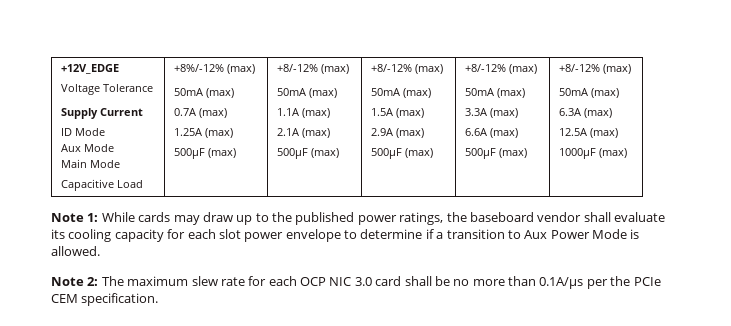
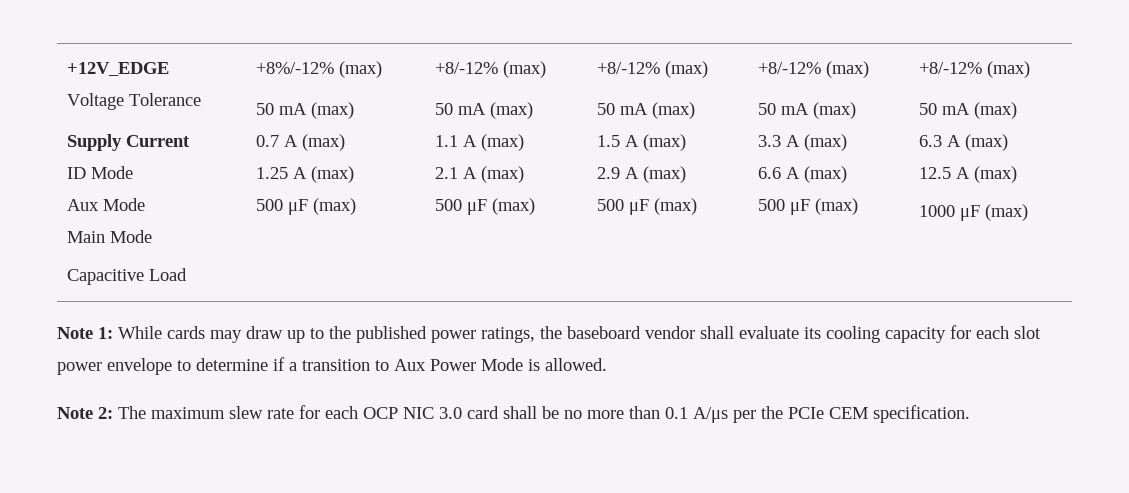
  +8%/-12% (max)
- 50mA (max)
- 0.7A (max)
- 1.25A (max)
- 500μF (max) | +8/-12% (max)
- 50mA (max)
- 1.1A (max)
- 2.1A (max)
- 500μF (max) | +8/-12% (max)
- 50mA (max)
- 1.5A (max)
- 2.9A (max)
- 500μF (max) | +8/-12% (max)
- 50mA (max)
- 3.3A (max)
- 6.6A (max)
- 500μF (max) | +8/-12% (max)
- 50mA (max)
- 6.3A (max)
- 12.5A (max)
- 1000μF (max)
+ 50 mA (max)
+ 0.7 A (max)
+ 1.25 A (max)
+ 500 μF (max) | +8/-12% (max)
+ 50 mA (max)
+ 1.1 A (max)
+ 2.1 A (max)
+ 500 μF (max) | +8/-12% (max)
+ 50 mA (max)
+ 1.5 A (max)
+ 2.9 A (max)
+ 500 μF (max) | +8/-12% (max)
+ 50 mA (max)
+ 3.3 A (max)
+ 6.6 A (max)
+ 500 μF (max) | +8/-12% (max)
+ 50 mA (max)
+ 6.3 A (max)
+ 12.5 A (max)
+ 1000 μF (max)
- Note 2: The maximum slew rate for each OCP NIC 3.0 card shall be no more than 0.1A/μs per the PCIe CEM specification.
+ Note 2: The maximum slew rate for each OCP NIC 3.0 card shall be no more than 0.1 A/μs per the PCIe CEM specification.

